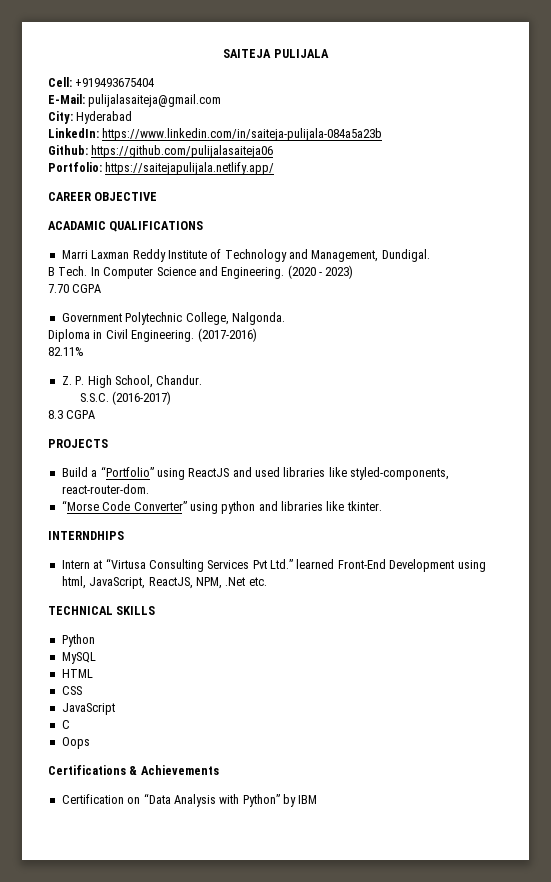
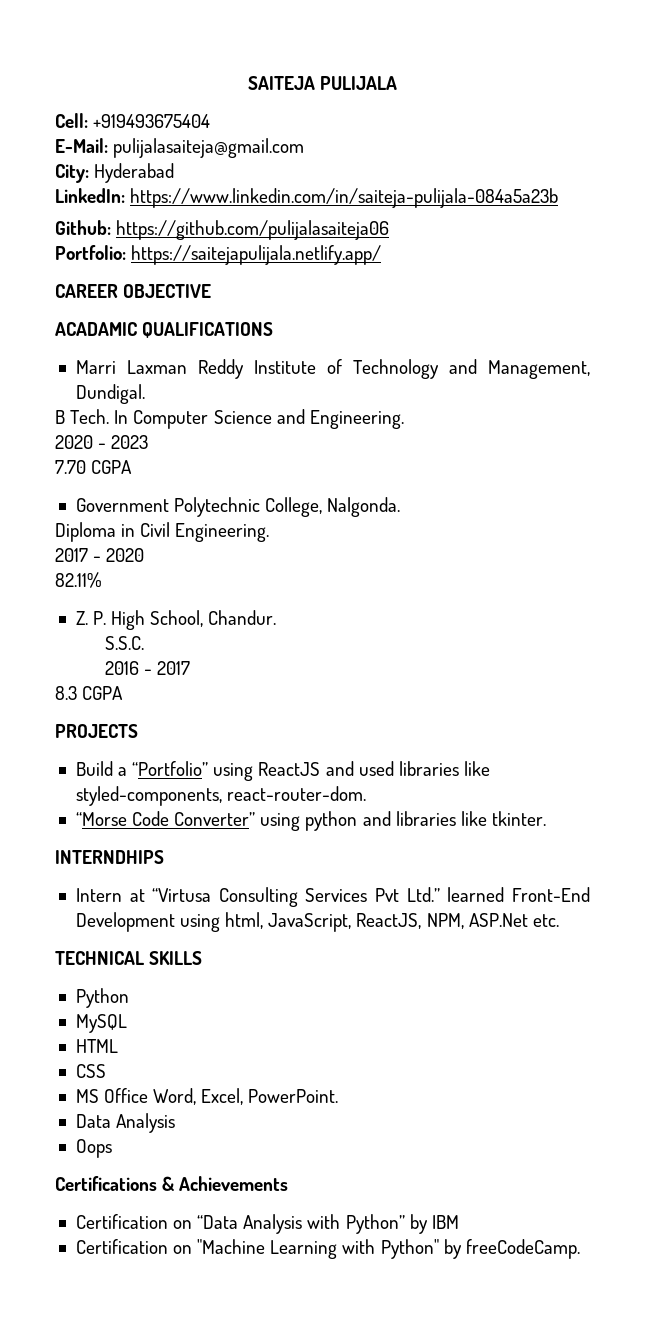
- In Computer Science and Engineering. (2020 - 2023)
+ In Computer Science and Engineering.
+ 2020 - 2023
- Diploma in Civil Engineering. (2017-2016)
+ Diploma in Civil Engineering.
+ 2017 - 2020
- S.S.C. (2016-2017)
+ S.S.C.
+ 2016 - 2017
- Intern at “Virtusa Consulting Services Pvt Ltd.” learned Front-End Development using html, JavaScript, ReactJS, NPM, .Net etc.
+ Intern at “Virtusa Consulting Services Pvt Ltd.” learned Front-End Development using html, JavaScript, ReactJS, NPM, ASP.Net etc.
- JavaScript
- C
+ MS Office Word, Excel, PowerPoint.
+ Data Analysis
+ Certification on "Machine Learning with Python" by freeCodeCamp.

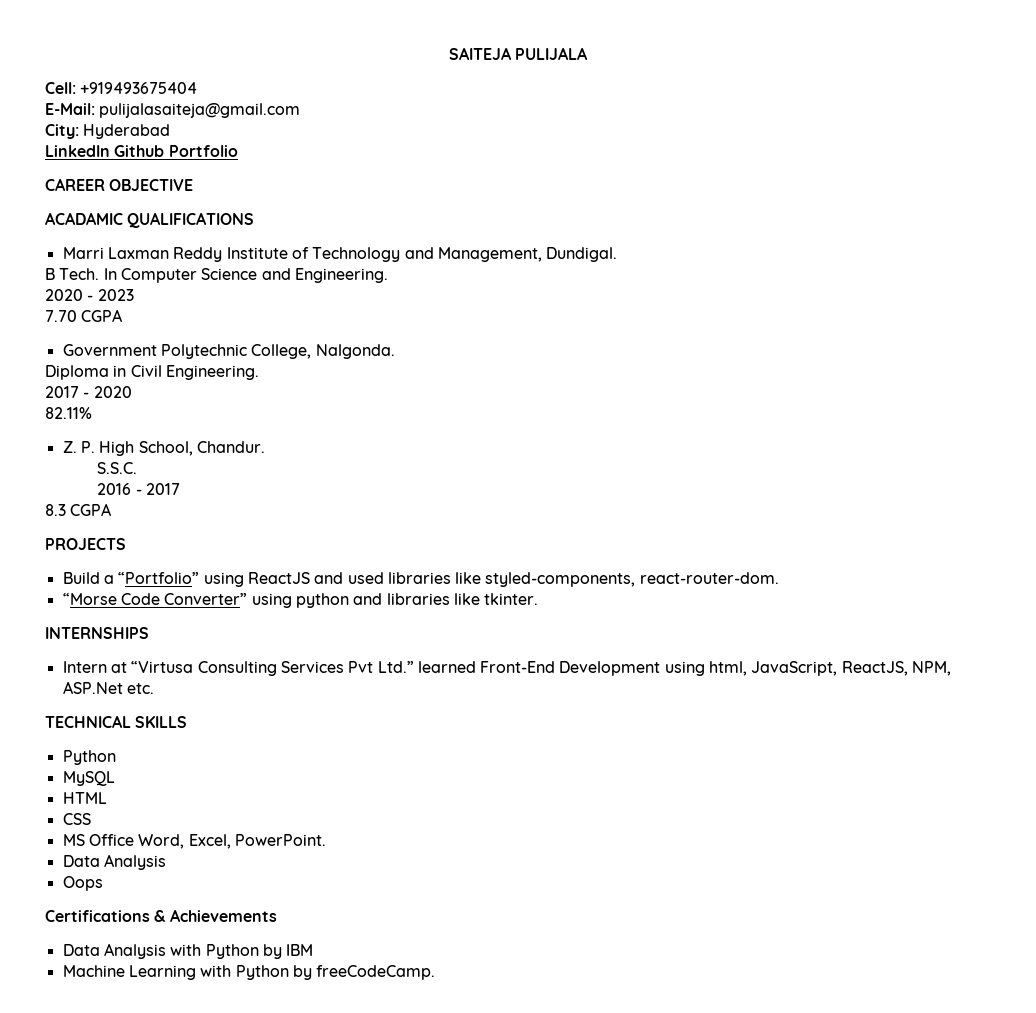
- LinkedIn: https://www.linkedin.com/in/saiteja-pulijala-084a5a23b
- Github: https://github.com/pulijalasaiteja06
- Portfolio: https://saitejapulijala.netlify.app/
+ LinkedIn Github Portfolio
- INTERNDHIPS
+ INTERNSHIPS
- Certification on “Data Analysis with Python” by IBM
+ Data Analysis with Python by IBM
- Certification on "Machine Learning with Python" by freeCodeCamp.
+ Machine Learning with Python by freeCodeCamp.

